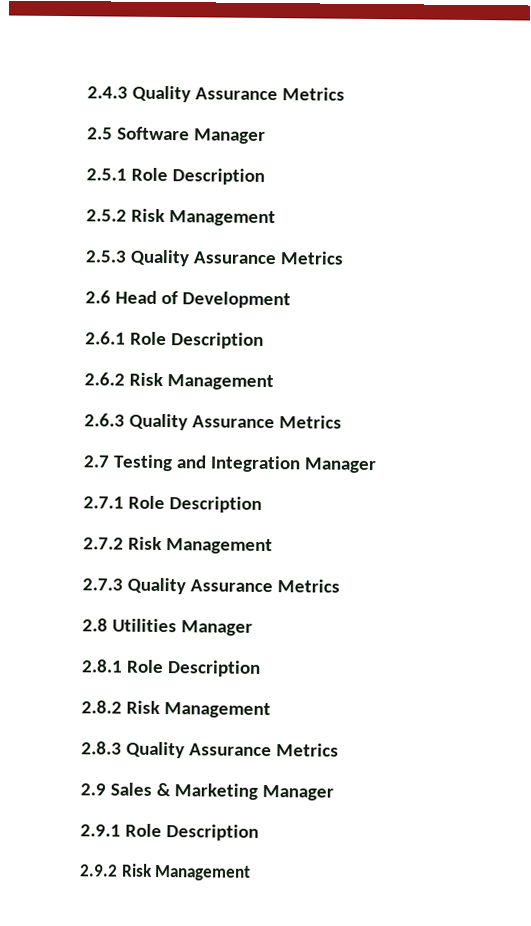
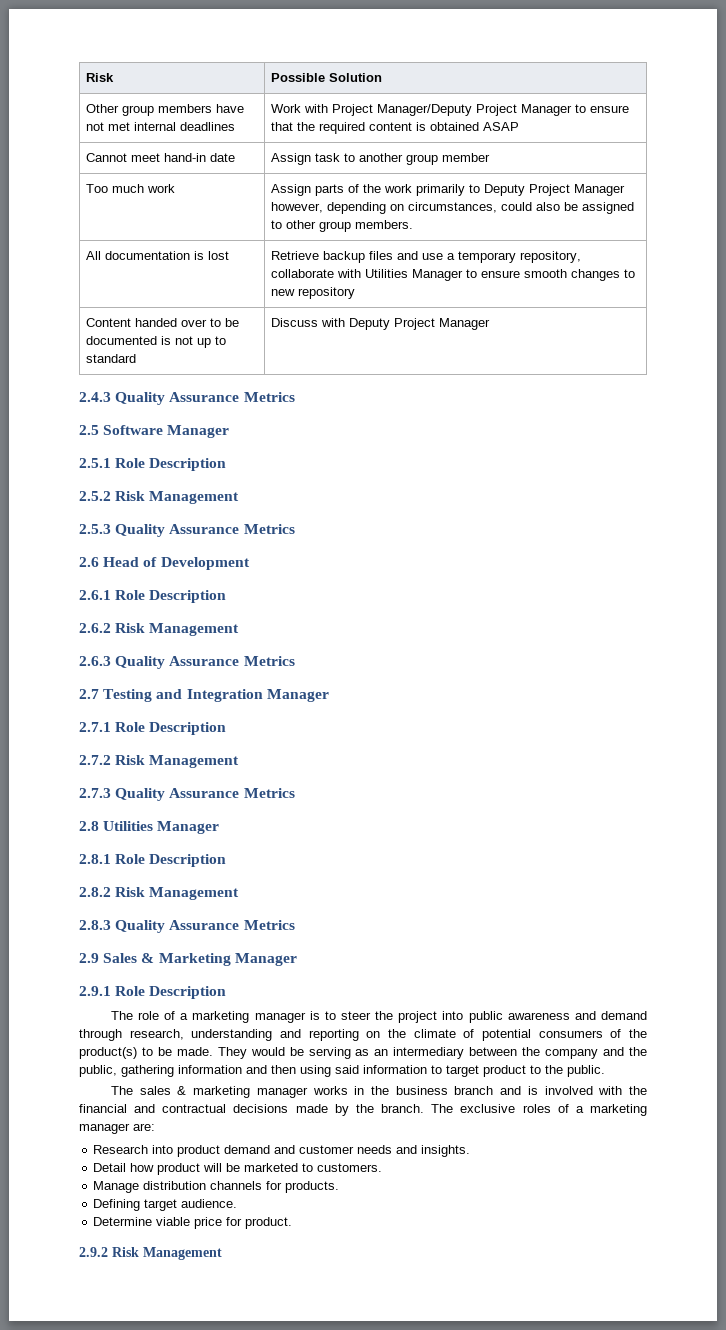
+ Risk | Possible Solution
+ Other group members have not met internal deadlines | Work with Project Manager/Deputy Project Manager to ensure that the required content is obtained ASAP
+ Cannot meet hand-in date | Assign task to another group member
+ Too much work | Assign parts of the work primarily to Deputy Project Manager however, depending on circumstances, could also be assigned to other group members.
+ All documentation is lost | Retrieve backup files and use a temporary repository, collaborate with Utilities Manager to ensure smooth changes to new repository
+ Content handed over to be documented is not up to standard | Discuss with Deputy Project Manager
+ The role of a marketing manager is to steer the project into public awareness and demand through research, understanding and reporting on the climate of potential consumers of the product(s) to be made. They would be serving as an intermediary between the company and the public, gathering information and then using said information to target product to the public.
+ The sales & marketing manager works in the business branch and is involved with the financial and contractual decisions made by the branch. The exclusive roles of a marketing manager are:
+ Research into product demand and customer needs and insights.
+ Detail how product will be marketed to customers.
+ Manage distribution channels for products.
+ Defining target audience.
+ Determine viable price for product.

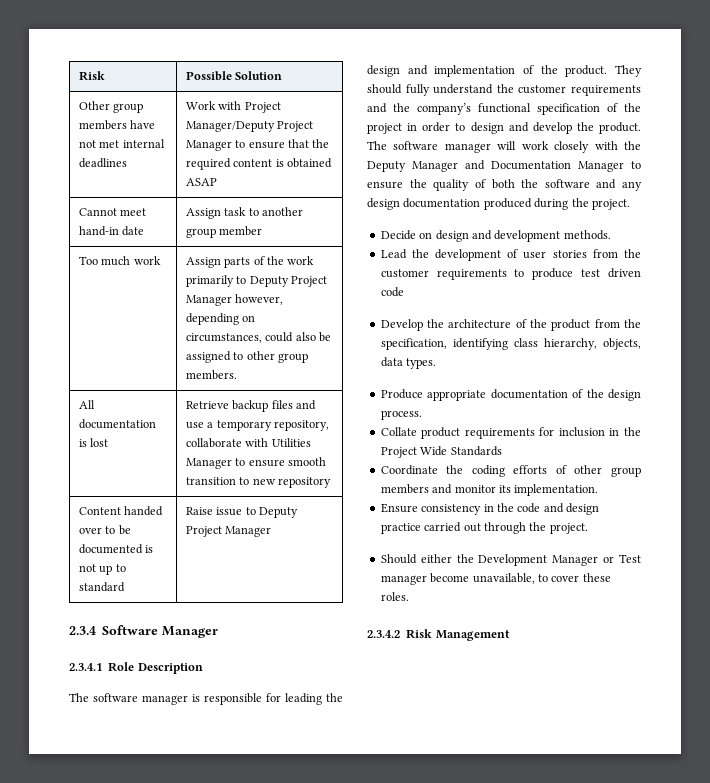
- All documentation is lost | Retrieve backup files and use a temporary repository, collaborate with Utilities Manager to ensure smooth changes to new repository
+ All documentation is lost | Retrieve backup files and use a temporary repository, collaborate with Utilities Manager to ensure smooth transition to new repository
- Content handed over to be documented is not up to standard | Discuss with Deputy Project Manager
+ Content handed over to be documented is not up to standard | Raise issue to Deputy Project Manager
- 2.4.3 Quality Assurance Metrics
- 2.5 Software Manager
- 2.5.1 Role Description
- 2.5.2 Risk Management
- 2.5.3 Quality Assurance Metrics
- 2.6 Head of Development
- 2.6.1 Role Description
- 2.6.2 Risk Management
- 2.6.3 Quality Assurance Metrics
- 2.7 Testing and Integration Manager
- 2.7.1 Role Description
- 2.7.2 Risk Management
- 2.7.3 Quality Assurance Metrics
- 2.8 Utilities Manager
- 2.8.1 Role Description
- 2.8.2 Risk Management
- 2.8.3 Quality Assurance Metrics
- 2.9 Sales & Marketing Manager
- 2.9.1 Role Description
- The role of a marketing manager is to steer the project into public awareness and demand through research, understanding and reporting on the climate of potential consumers of the product(s) to be made. They would be serving as an intermediary between the company and the public, gathering information and then using said information to target product to the public.
- The sales & marketing manager works in the business branch and is involved with the financial and contractual decisions made by the branch. The exclusive roles of a marketing manager are:
- Research into product demand and customer needs and insights.
- Detail how product will be marketed to customers.
- Manage distribution channels for products.
- Defining target audience.
- Determine viable price for product.
- 2.9.2 Risk Management
+ 2.3.4 Software Manager
+ 2.3.4.1 Role Description
+ The software manager is responsible for leading the design and implementation of the product. They should fully understand the customer requirements and the company’s functional specification of the project in order to design and develop the product. The software manager will work closely with the Deputy Manager and Documentation Manager to ensure the quality of both the software and any design documentation produced during the project.
+ Decide on design and development methods.
+ Lead the development of user stories from the customer requirements to produce test driven code
+ Develop the architecture of the product from the specification, identifying class hierarchy, objects, data types.
+ Produce appropriate documentation of the design process.
+ Collate product requirements for inclusion in the Project Wide Standards
+ Coordinate the coding efforts of other group members and monitor its implementation.
+ Ensure consistency in the code and design practice carried out through the project.
+ Should either the Development Manager or Test manager become unavailable, to cover these roles.
+ 2.3.4.2 Risk Management

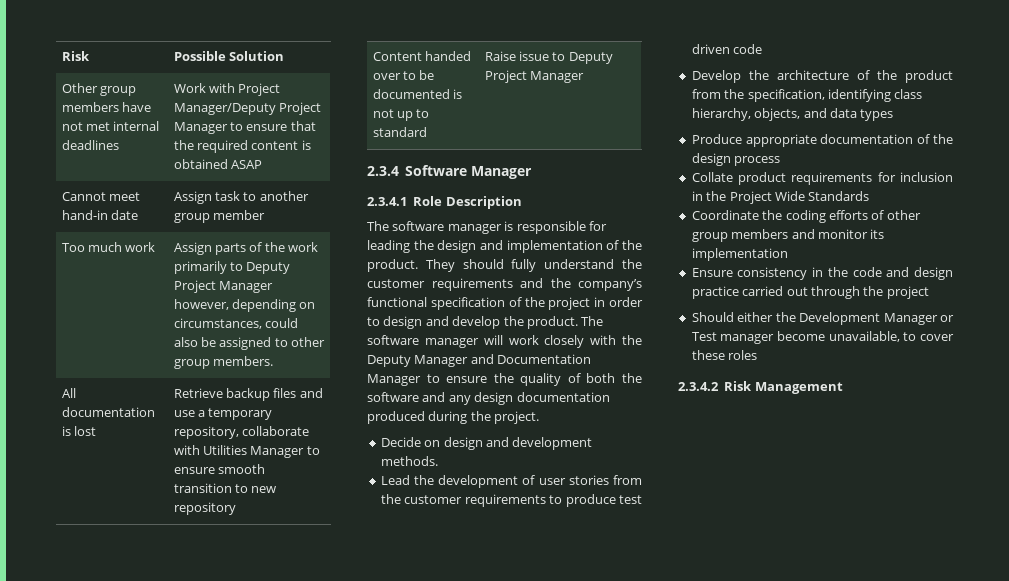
- Develop the architecture of the product from the specification, identifying class hierarchy, objects, data types.
+ Develop the architecture of the product from the specification, identifying class hierarchy, objects, and data types
- Produce appropriate documentation of the design process.
+ Produce appropriate documentation of the design process
- Coordinate the coding efforts of other group members and monitor its implementation.
+ Coordinate the coding efforts of other group members and monitor its implementation
- Ensure consistency in the code and design practice carried out through the project.
+ Ensure consistency in the code and design practice carried out through the project
- Should either the Development Manager or Test manager become unavailable, to cover these roles.
+ Should either the Development Manager or Test manager become unavailable, to cover these roles

